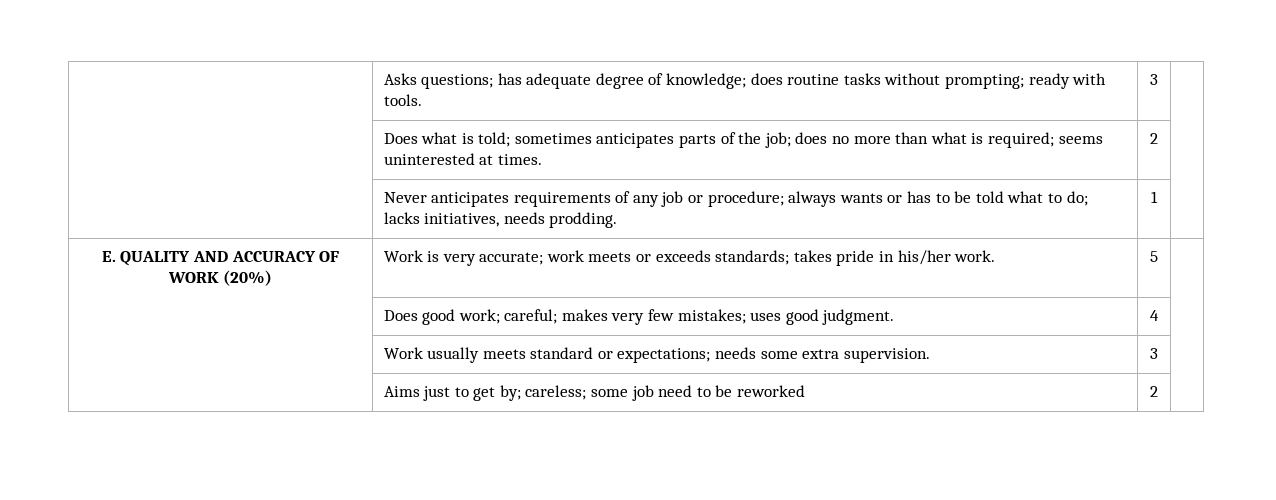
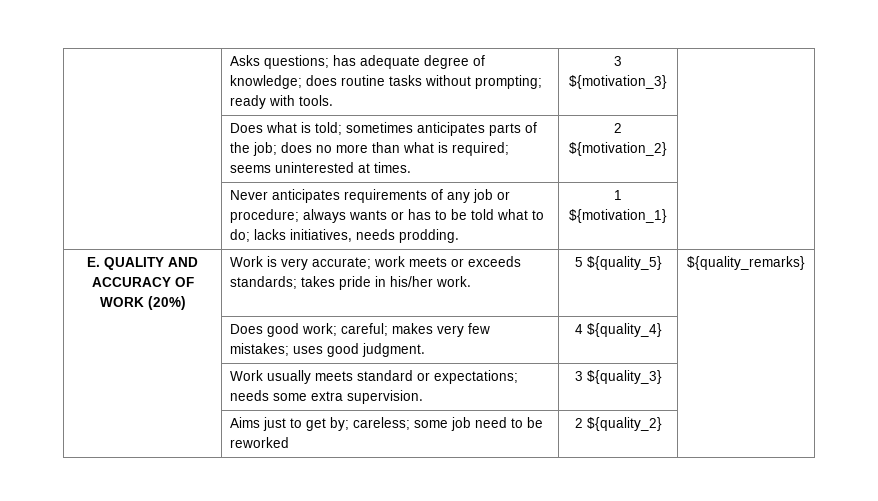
- | Asks questions; has adequate degree of knowledge; does routine tasks without prompting; ready with tools. | 3 |
+ | Asks questions; has adequate degree of knowledge; does routine tasks without prompting; ready with tools. | 3 ${motivation_3} |
- | Does what is told; sometimes anticipates parts of the job; does no more than what is required; seems uninterested at times. | 2 |
+ | Does what is told; sometimes anticipates parts of the job; does no more than what is required; seems uninterested at times. | 2 ${motivation_2} |
- | Never anticipates requirements of any job or procedure; always wants or has to be told what to do; lacks initiatives, needs prodding. | 1 |
+ | Never anticipates requirements of any job or procedure; always wants or has to be told what to do; lacks initiatives, needs prodding. | 1 ${motivation_1} |
- E. QUALITY AND ACCURACY OF WORK (20%) | Work is very accurate; work meets or exceeds standards; takes pride in his/her work. | 5 |
+ E. QUALITY AND ACCURACY OF WORK (20%) | Work is very accurate; work meets or exceeds standards; takes pride in his/her work. | 5 ${quality_5} | ${quality_remarks}
- | Does good work; careful; makes very few mistakes; uses good judgment. | 4 |
+ | Does good work; careful; makes very few mistakes; uses good judgment. | 4 ${quality_4} |
- | Work usually meets standard or expectations; needs some extra supervision. | 3 |
+ | Work usually meets standard or expectations; needs some extra supervision. | 3 ${quality_3} |
- | Aims just to get by; careless; some job need to be reworked | 2 |
+ | Aims just to get by; careless; some job need to be reworked | 2 ${quality_2} |

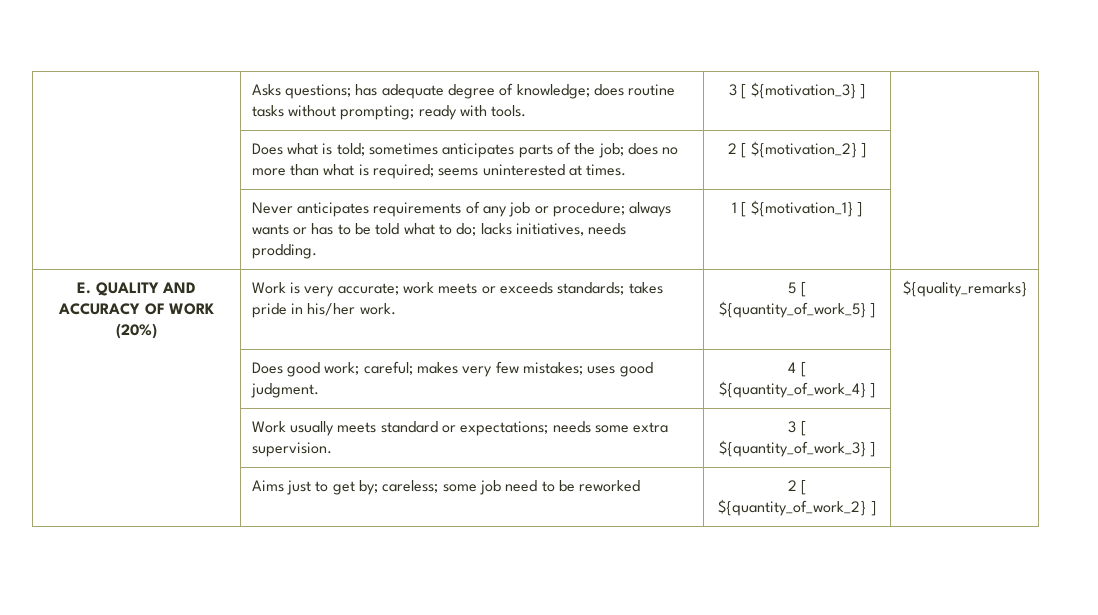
- | Asks questions; has adequate degree of knowledge; does routine tasks without prompting; ready with tools. | 3 ${motivation_3} |
+ | Asks questions; has adequate degree of knowledge; does routine tasks without prompting; ready with tools. | 3 [ ${motivation_3} ] |
- | Does what is told; sometimes anticipates parts of the job; does no more than what is required; seems uninterested at times. | 2 ${motivation_2} |
+ | Does what is told; sometimes anticipates parts of the job; does no more than what is required; seems uninterested at times. | 2 [ ${motivation_2} ] |
- | Never anticipates requirements of any job or procedure; always wants or has to be told what to do; lacks initiatives, needs prodding. | 1 ${motivation_1} |
+ | Never anticipates requirements of any job or procedure; always wants or has to be told what to do; lacks initiatives, needs prodding. | 1 [ ${motivation_1} ] |
- E. QUALITY AND ACCURACY OF WORK (20%) | Work is very accurate; work meets or exceeds standards; takes pride in his/her work. | 5 ${quality_5} | ${quality_remarks}
+ E. QUALITY AND ACCURACY OF WORK (20%) | Work is very accurate; work meets or exceeds standards; takes pride in his/her work. | 5 [ ${quantity_of_work_5} ] | ${quality_remarks}
- | Does good work; careful; makes very few mistakes; uses good judgment. | 4 ${quality_4} |
+ | Does good work; careful; makes very few mistakes; uses good judgment. | 4 [ ${quantity_of_work_4} ] |
- | Work usually meets standard or expectations; needs some extra supervision. | 3 ${quality_3} |
+ | Work usually meets standard or expectations; needs some extra supervision. | 3 [ ${quantity_of_work_3} ] |
- | Aims just to get by; careless; some job need to be reworked | 2 ${quality_2} |
+ | Aims just to get by; careless; some job need to be reworked | 2 [ ${quantity_of_work_2} ] |

